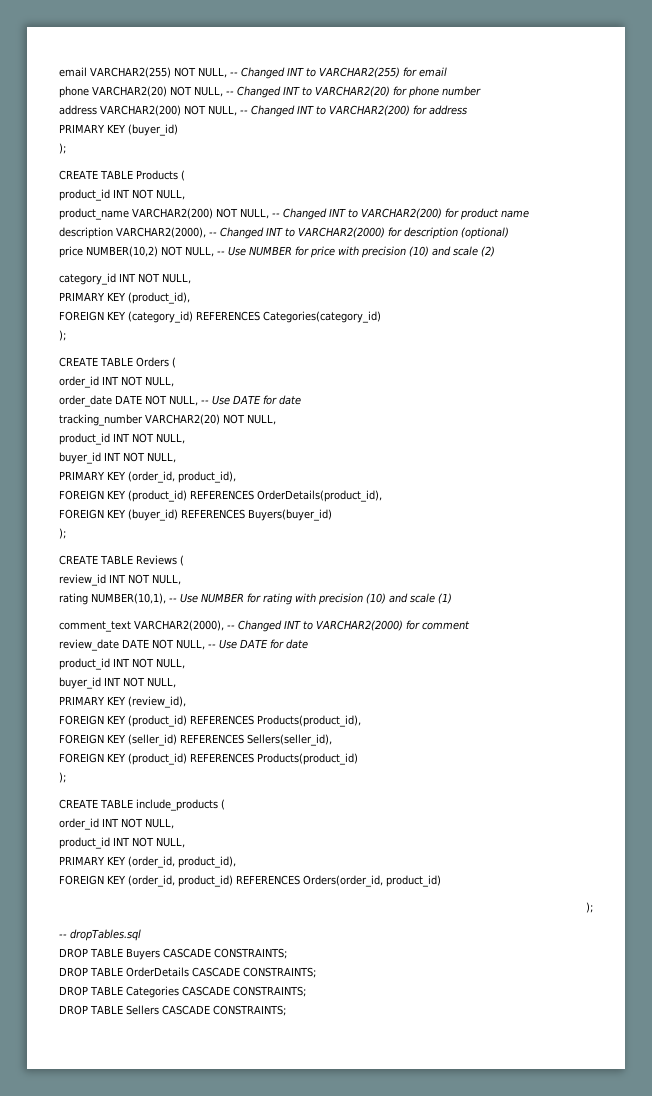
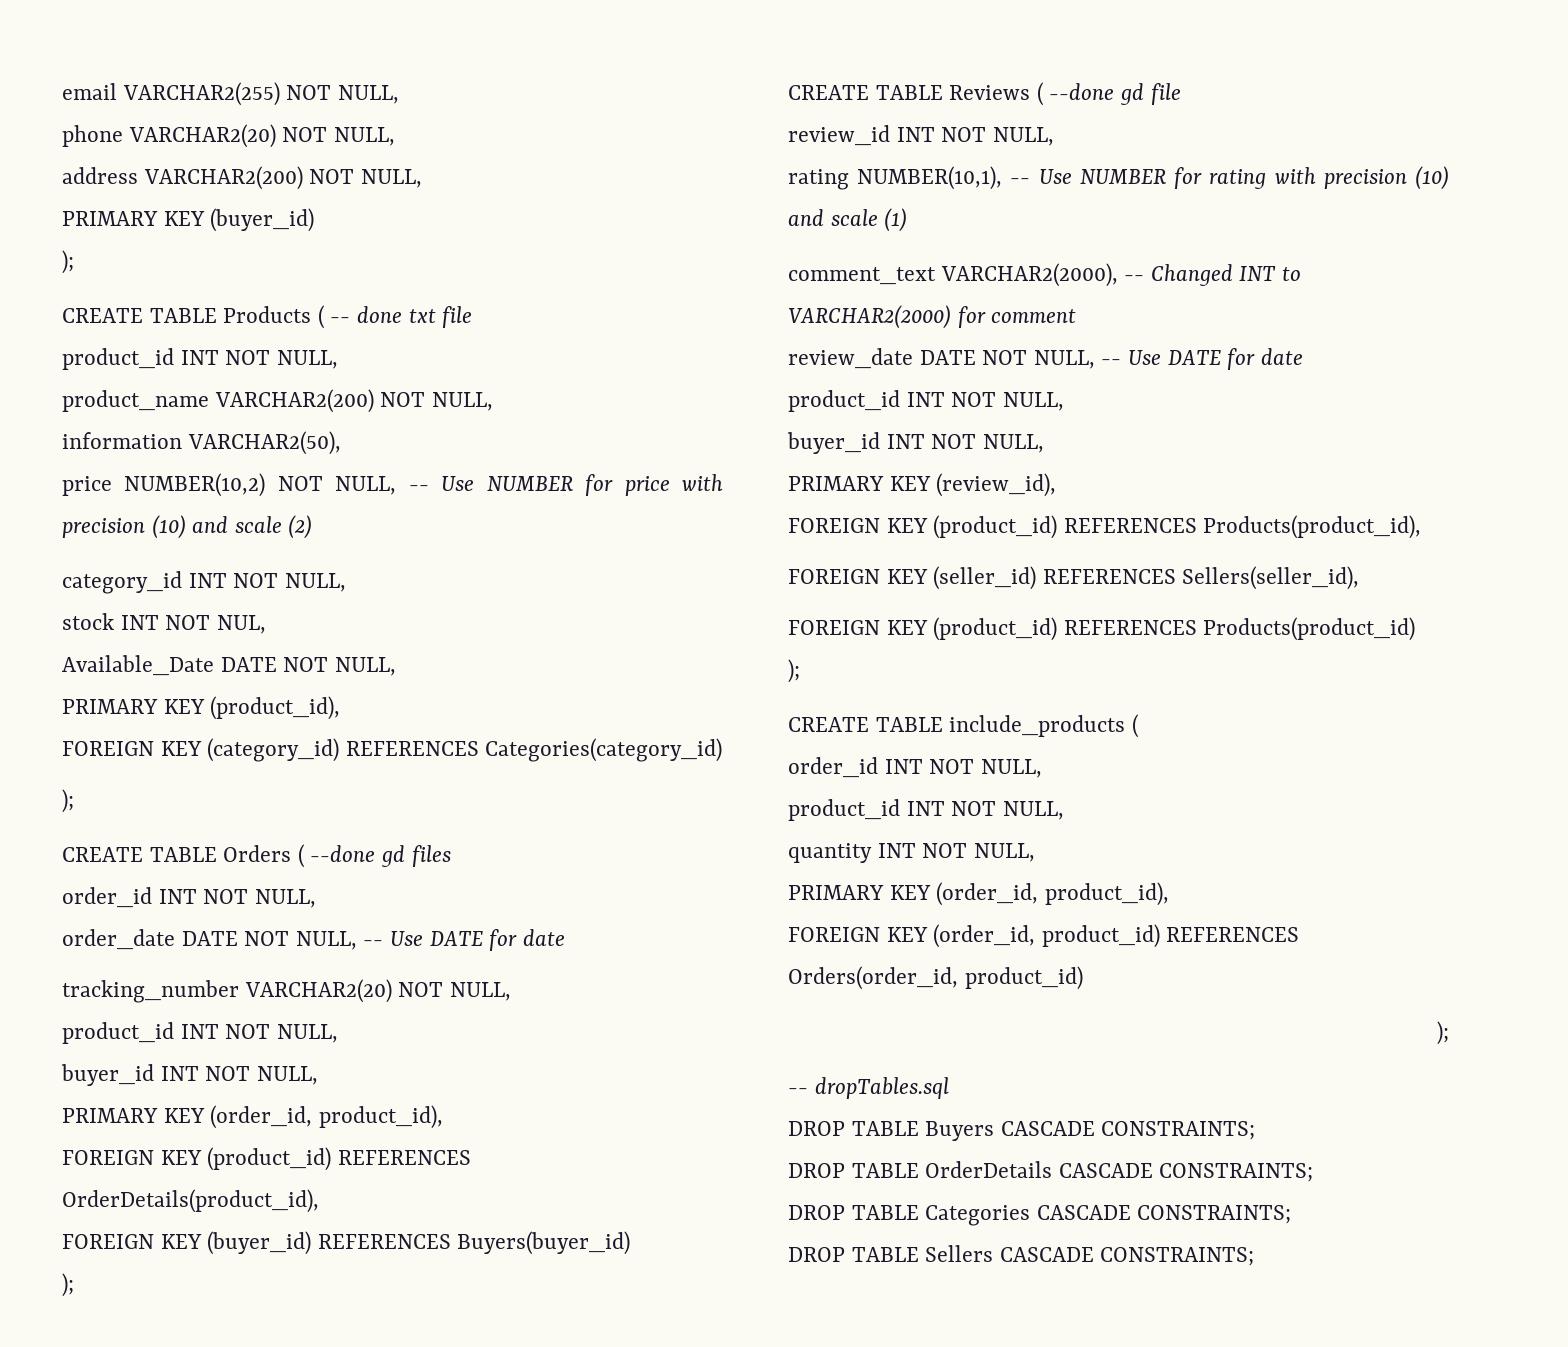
- email VARCHAR2(255) NOT NULL, -- Changed INT to VARCHAR2(255) for email
- phone VARCHAR2(20) NOT NULL, -- Changed INT to VARCHAR2(20) for phone number
- address VARCHAR2(200) NOT NULL, -- Changed INT to VARCHAR2(200) for address
+ email VARCHAR2(255) NOT NULL,
+ phone VARCHAR2(20) NOT NULL,
+ address VARCHAR2(200) NOT NULL,
- CREATE TABLE Products (
+ CREATE TABLE Products ( -- done txt file
- product_name VARCHAR2(200) NOT NULL, -- Changed INT to VARCHAR2(200) for product name
- description VARCHAR2(2000), -- Changed INT to VARCHAR2(2000) for description (optional)
+ product_name VARCHAR2(200) NOT NULL,
+ information VARCHAR2(50),
+ stock INT NOT NUL,
+ Available_Date DATE NOT NULL,
- CREATE TABLE Orders (
+ CREATE TABLE Orders ( --done gd files
- CREATE TABLE Reviews (
+ CREATE TABLE Reviews ( --done gd file
+ quantity INT NOT NULL,

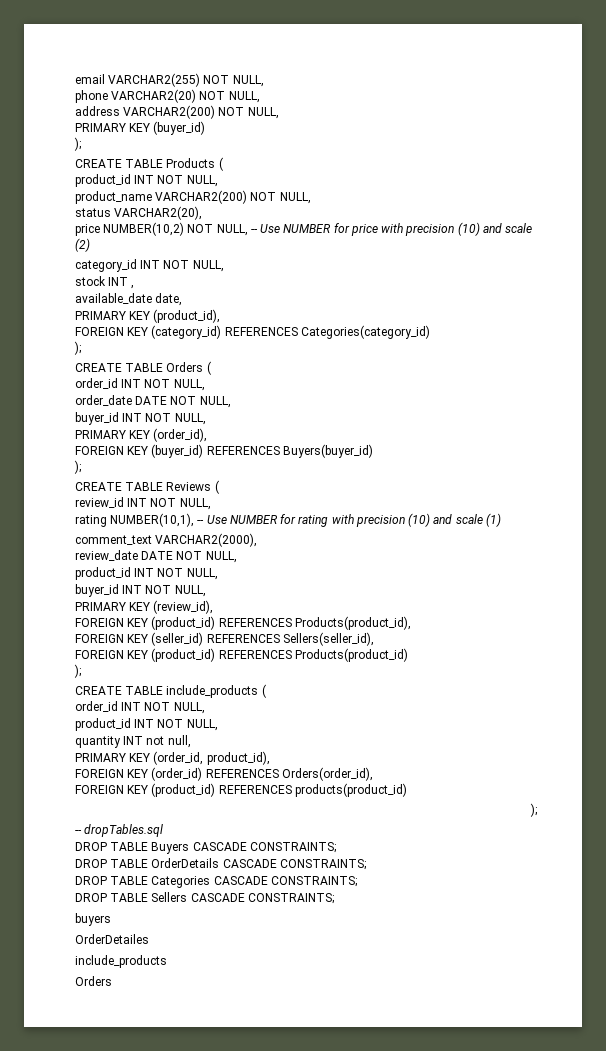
- CREATE TABLE Products ( -- done txt file
+ CREATE TABLE Products (
- information VARCHAR2(50),
+ status VARCHAR2(20),
- stock INT NOT NUL,
- Available_Date DATE NOT NULL,
+ stock INT ,
+ available_date date,
- CREATE TABLE Orders ( --done gd files
+ CREATE TABLE Orders (
- order_date DATE NOT NULL, -- Use DATE for date
- tracking_number VARCHAR2(20) NOT NULL,
- product_id INT NOT NULL,
+ order_date DATE NOT NULL,
  buyer_id INT NOT NULL,
- PRIMARY KEY (order_id, product_id),
- FOREIGN KEY (product_id) REFERENCES OrderDetails(product_id),
+ PRIMARY KEY (order_id),
- CREATE TABLE Reviews ( --done gd file
+ CREATE TABLE Reviews (
- comment_text VARCHAR2(2000), -- Changed INT to VARCHAR2(2000) for comment
+ comment_text VARCHAR2(2000),
- review_date DATE NOT NULL, -- Use DATE for date
+ review_date DATE NOT NULL,
- quantity INT NOT NULL,
+ quantity INT not null,
  PRIMARY KEY (order_id, product_id),
- FOREIGN KEY (order_id, product_id) REFERENCES Orders(order_id, product_id)
+ FOREIGN KEY (order_id) REFERENCES Orders(order_id),
+ FOREIGN KEY (product_id) REFERENCES products(product_id)
+ buyers
+ OrderDetailes
+ include_products
+ Orders

